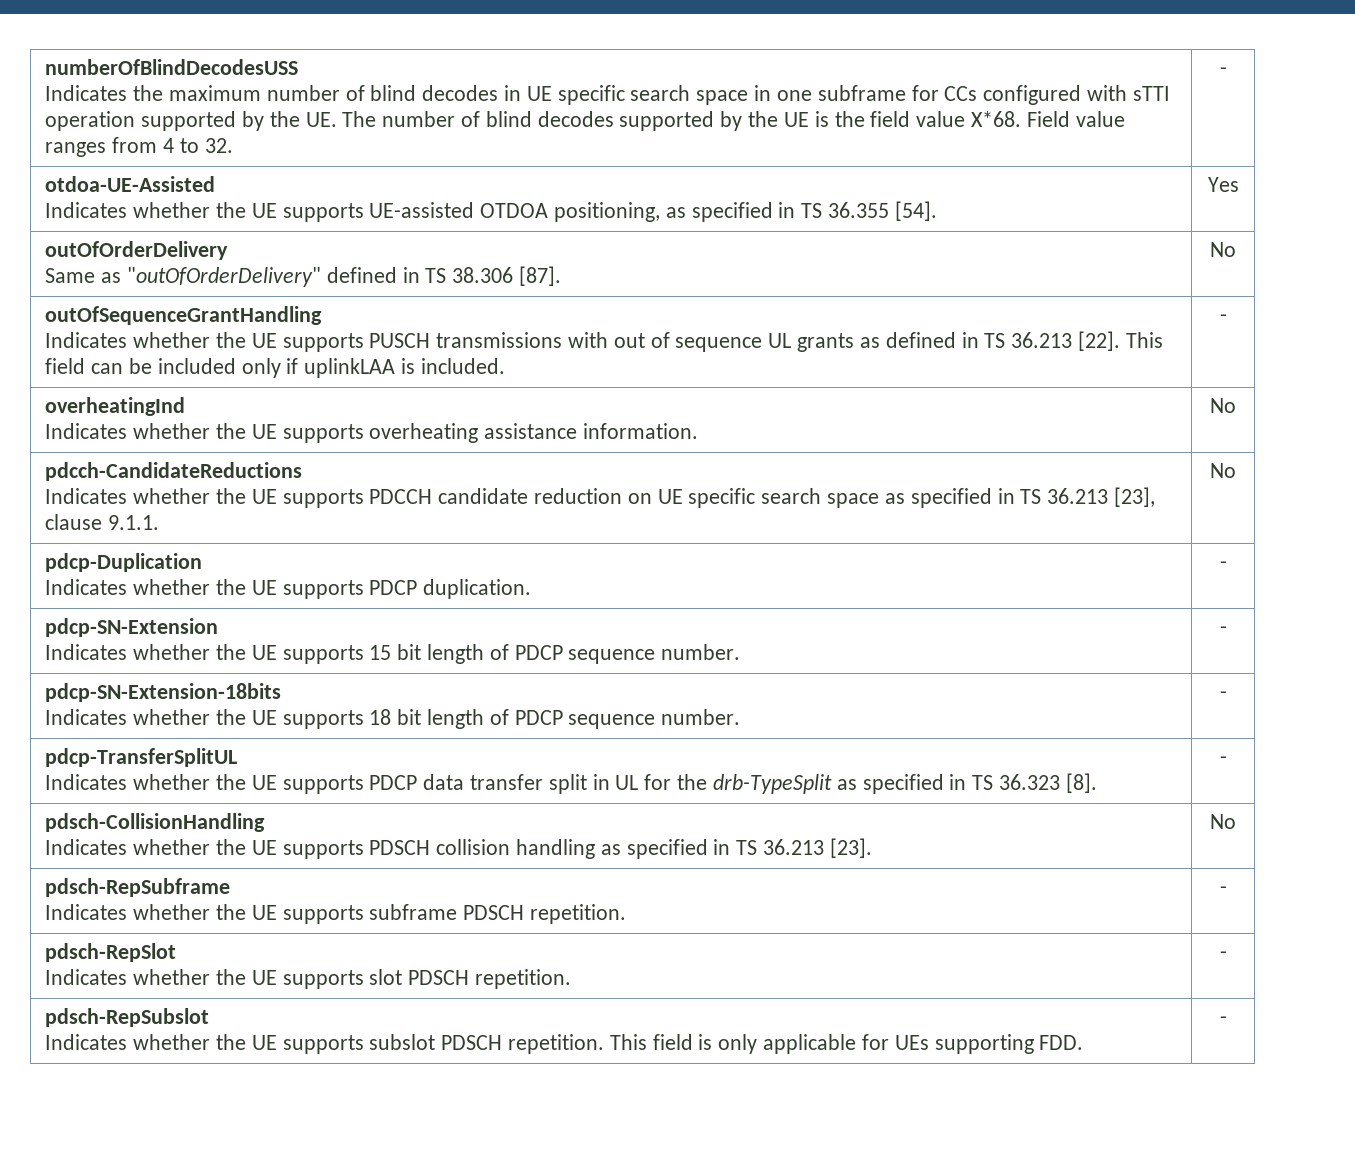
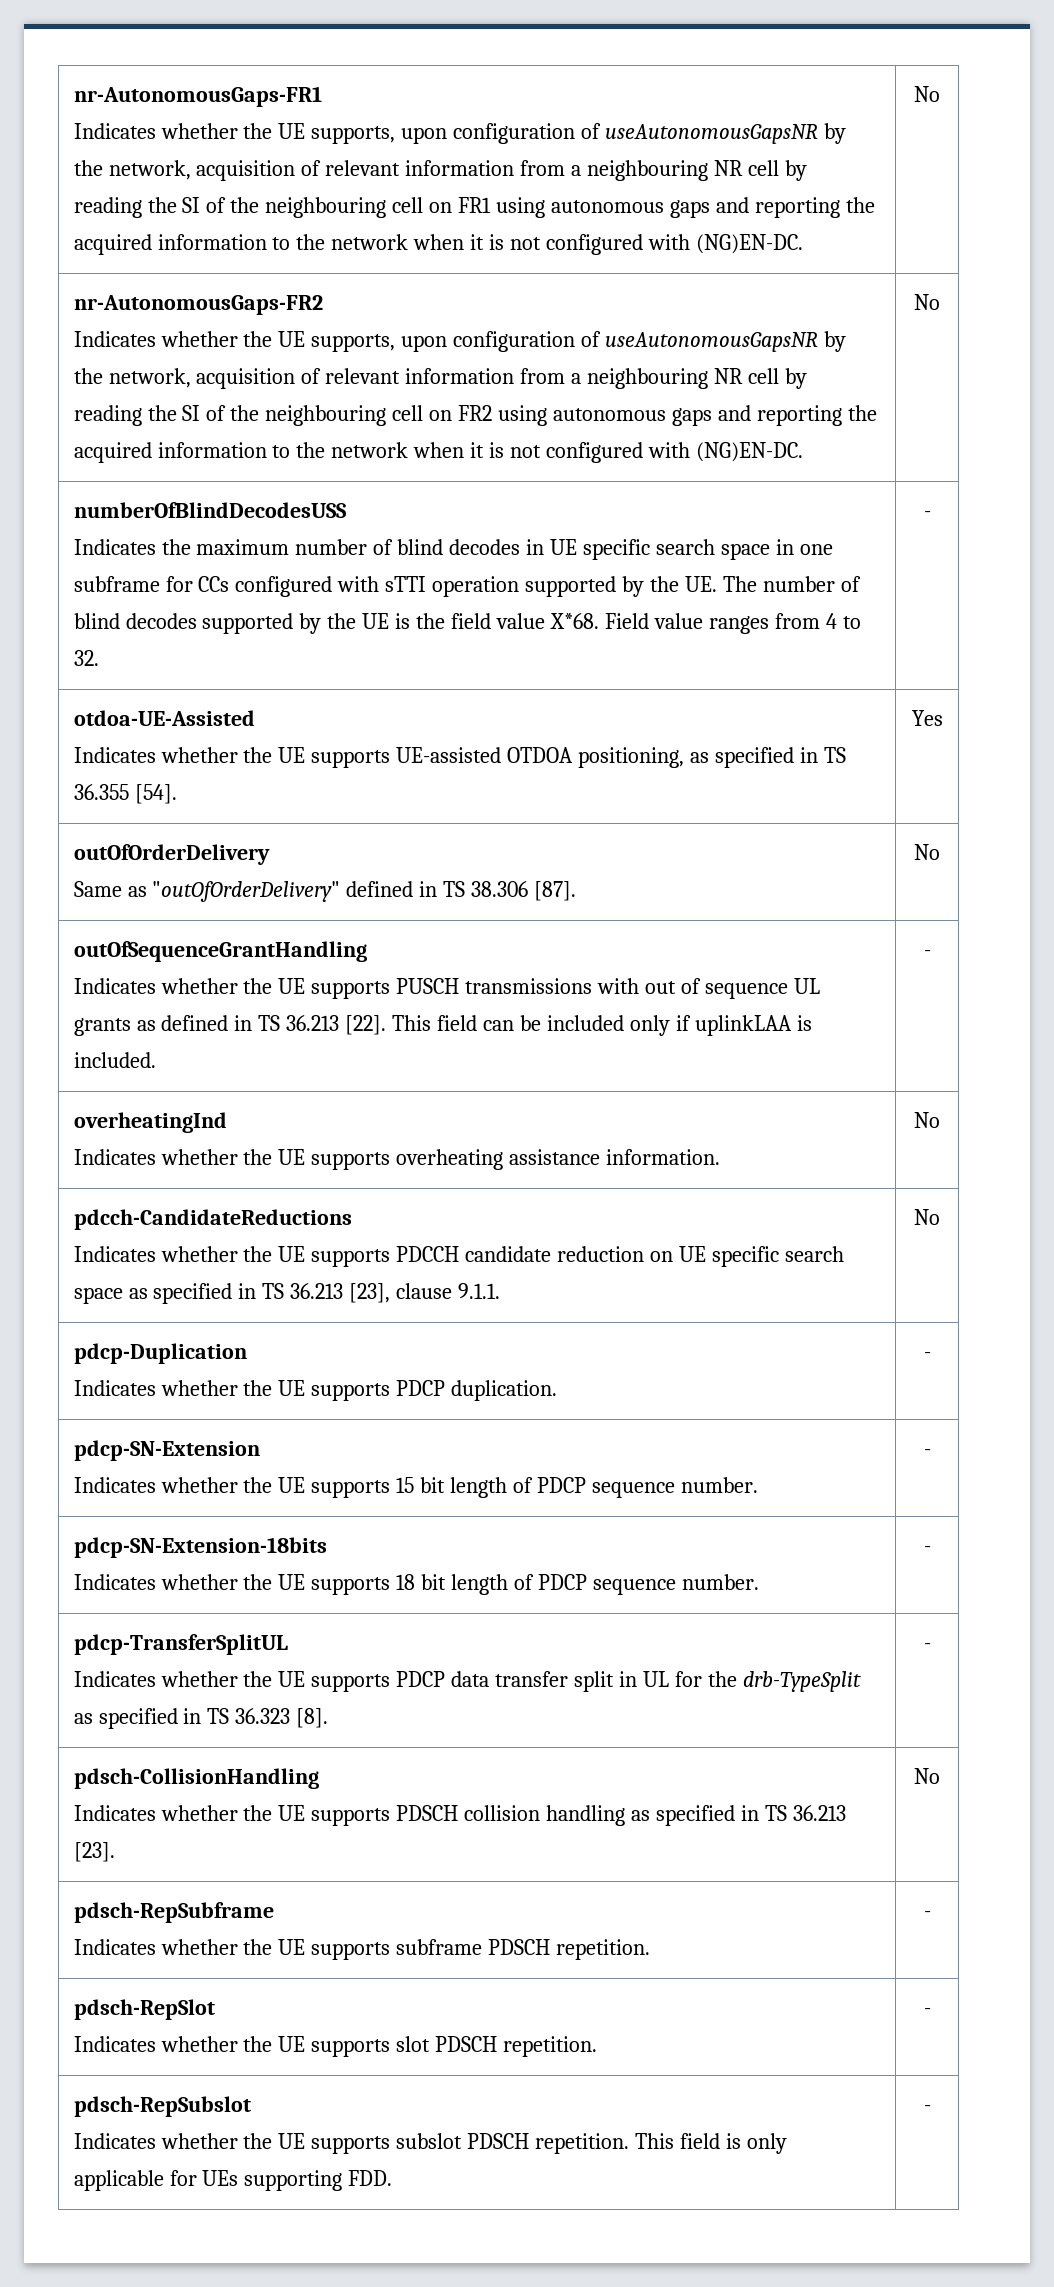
+ nr-AutonomousGaps-FR1
+ Indicates whether the UE supports, upon configuration of useAutonomousGapsNR by the network, acquisition of relevant information from a neighbouring NR cell by reading the SI of the neighbouring cell on FR1 using autonomous gaps and reporting the acquired information to the network when it is not configured with (NG)EN-DC. | No
+ nr-AutonomousGaps-FR2
+ Indicates whether the UE supports, upon configuration of useAutonomousGapsNR by the network, acquisition of relevant information from a neighbouring NR cell by reading the SI of the neighbouring cell on FR2 using autonomous gaps and reporting the acquired information to the network when it is not configured with (NG)EN-DC. | No

